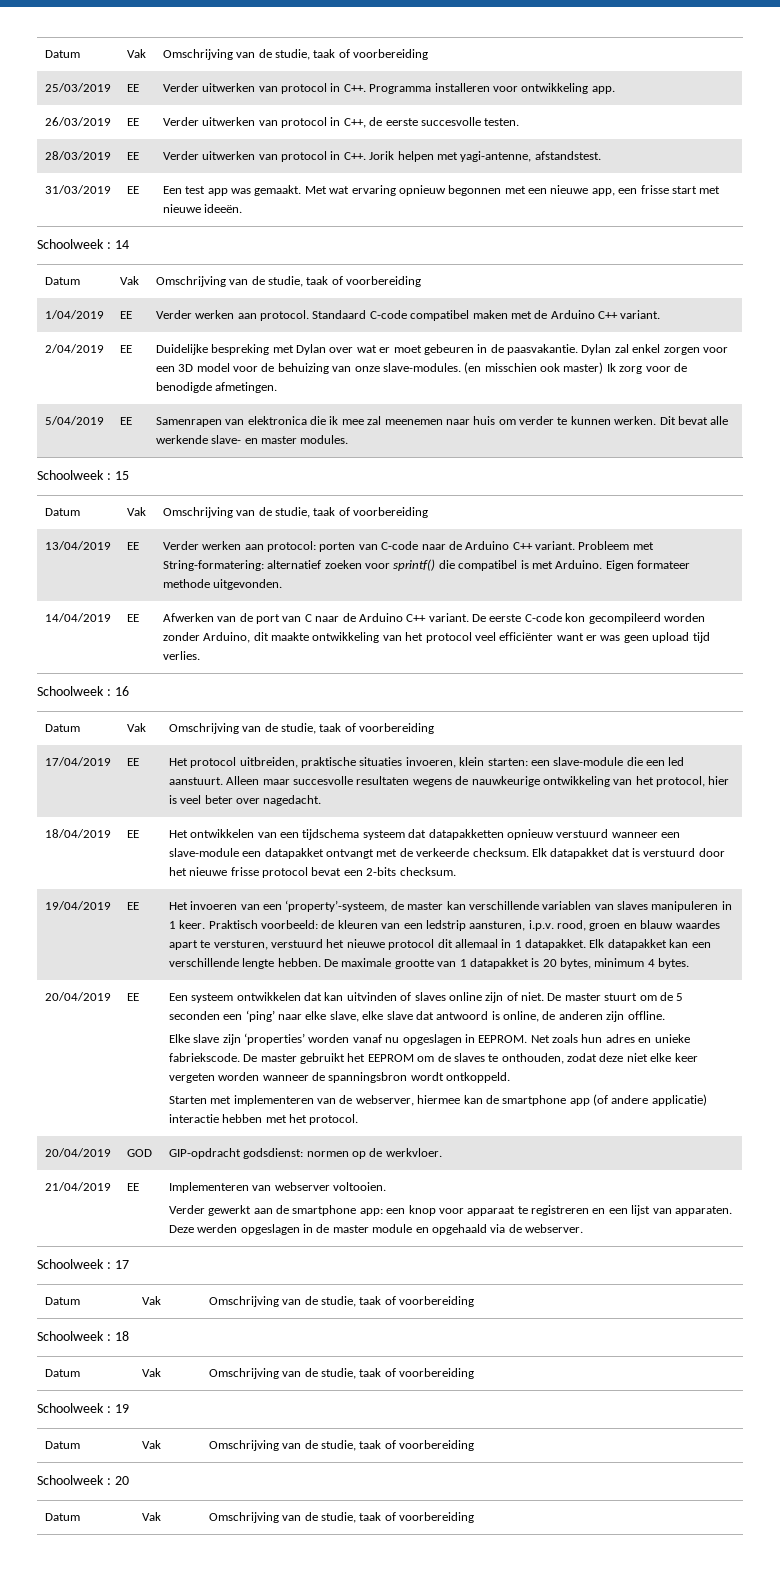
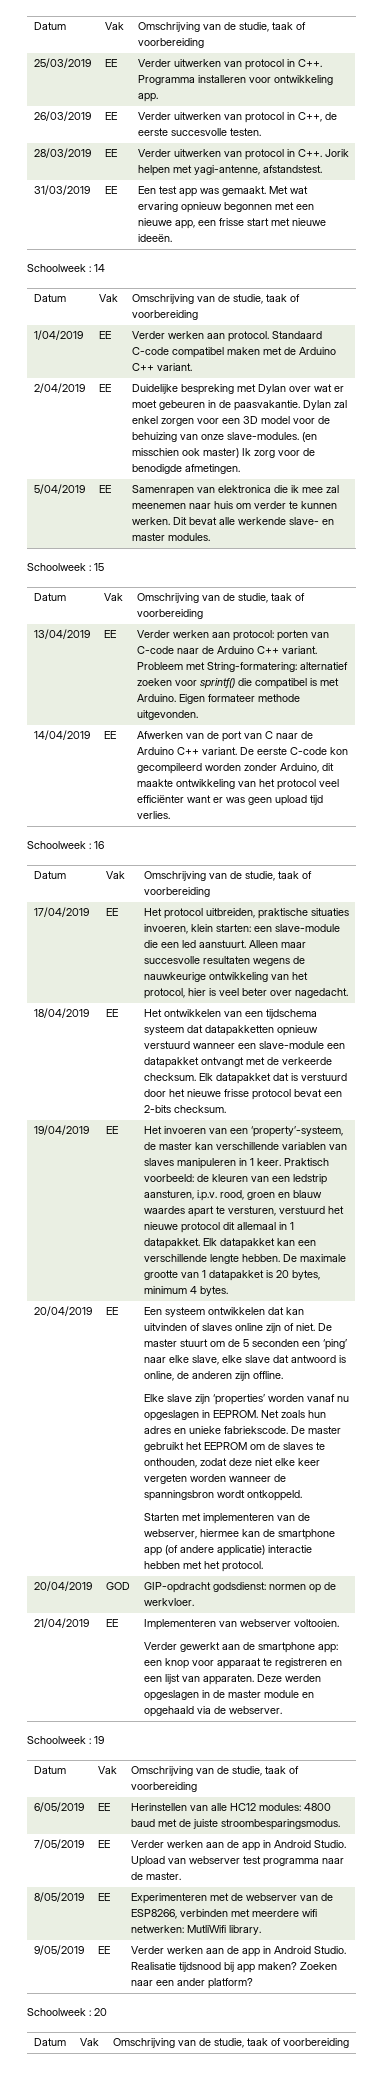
- Schoolweek : 17
- Datum | Vak | Omschrijving van de studie, taak of voorbereiding
- Schoolweek : 18
- Datum | Vak | Omschrijving van de studie, taak of voorbereiding
+ 6/05/2019 | EE | Herinstellen van alle HC12 modules: 4800 baud met de juiste stroombesparingsmodus.
+ 7/05/2019 | EE | Verder werken aan de app in Android Studio. Upload van webserver test programma naar de master.
+ 8/05/2019 | EE | Experimenteren met de webserver van de ESP8266, verbinden met meerdere wifi netwerken: MutliWifi library.
+ 9/05/2019 | EE | Verder werken aan de app in Android Studio. Realisatie tijdsnood bij app maken? Zoeken naar een ander platform?

